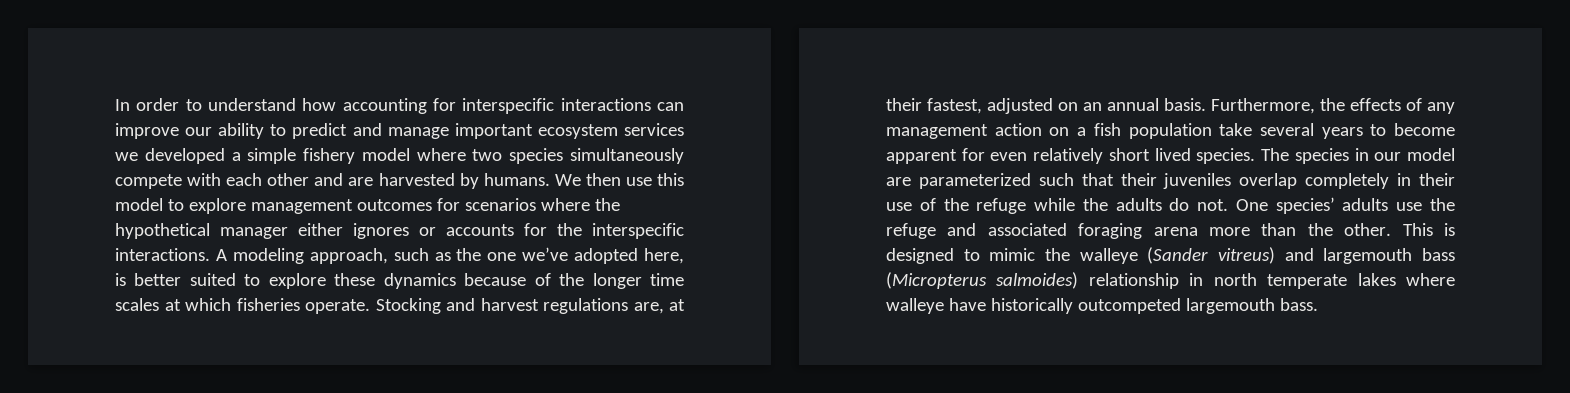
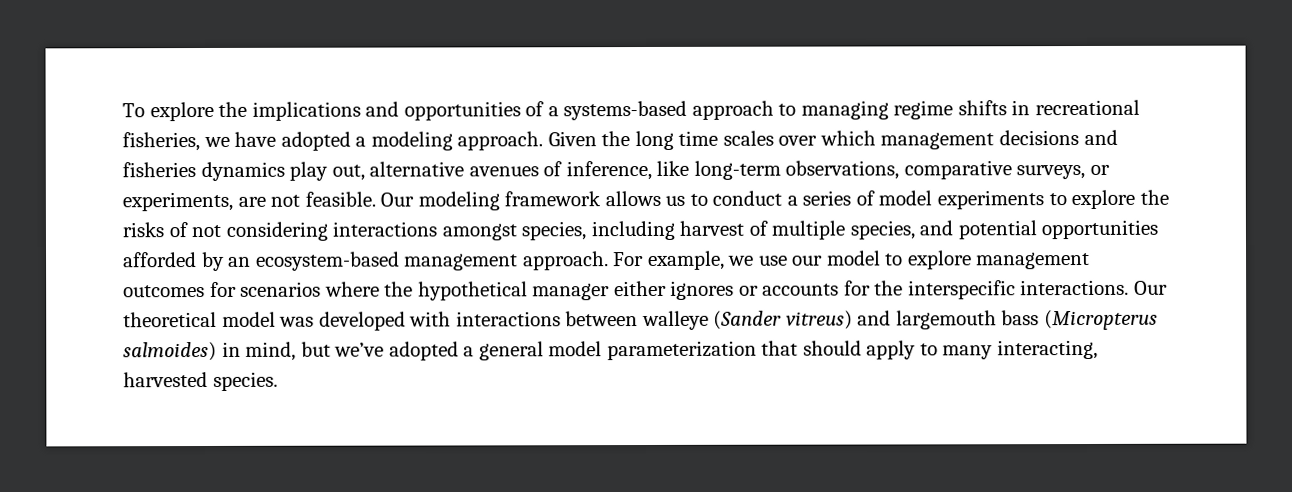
- In order to understand how accounting for interspecific interactions can improve our ability to predict and manage important ecosystem services we developed a simple fishery model where two species simultaneously compete with each other and are harvested by humans. We then use this model to explore management outcomes for scenarios where the hypothetical manager either ignores or accounts for the interspecific interactions.
+ To explore the implications and opportunities of a systems-based approach to managing regime shifts in recreational fisheries, we have adopted a modeling approach. Given the long time scales over which management decisions and fisheries dynamics play out, alternative avenues of inference, like long-term observations, comparative surveys, or experiments, are not feasible. Our modeling framework allows us to conduct a series of model experiments to explore the risks of not considering interactions amongst species, including harvest of multiple species, and potential opportunities afforded by an ecosystem-based management approach. For example, we use our model to explore management outcomes for scenarios where the hypothetical manager either ignores or accounts for the interspecific interactions.
- A modeling approach, such as the one we’ve adopted here, is better suited to explore these dynamics because of the longer time scales at which fisheries operate. Stocking and harvest regulations are, at their fastest, adjusted on an annual basis. Furthermore, the effects of any management action on a fish population take several years to become apparent for even relatively short lived species. The species in our model are parameterized such that their juveniles overlap completely in their use of the refuge while the adults do not. One species’ adults use the refuge and associated foraging arena more than the other. This is designed to mimic the walleye (Sander vitreus) and largemouth bass (Micropterus salmoides) relationship in north temperate lakes where walleye have historically outcompeted largemouth bass.
+ Our theoretical model was developed with interactions between walleye (Sander vitreus) and largemouth bass (Micropterus salmoides) in mind, but we’ve adopted a general model parameterization that should apply to many interacting, harvested species.

